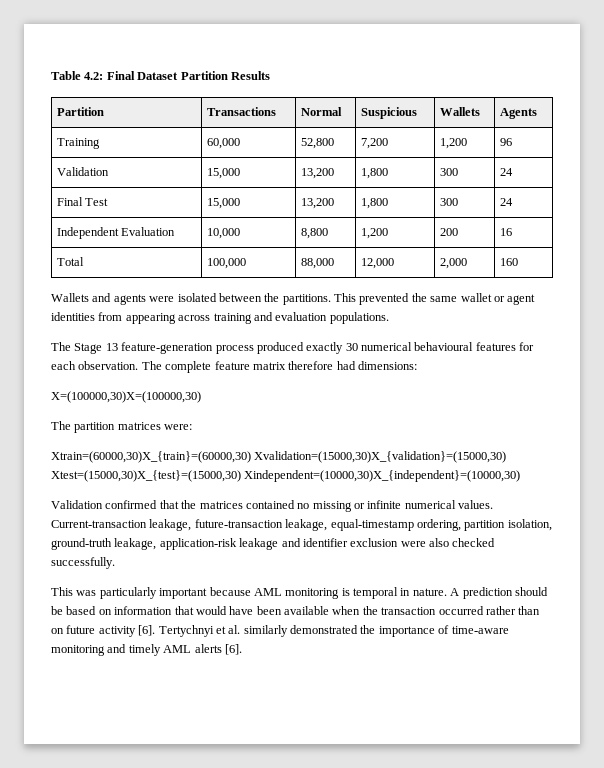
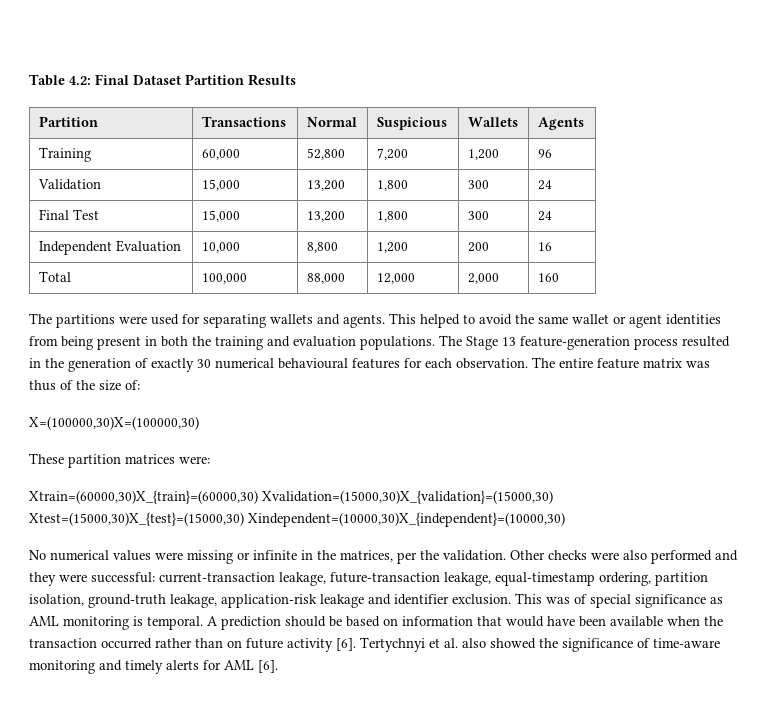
- Wallets and agents were isolated between the partitions. This prevented the same wallet or agent identities from appearing across training and evaluation populations.
- The Stage 13 feature-generation process produced exactly 30 numerical behavioural features for each observation.
+ The partitions were used for separating wallets and agents. This helped to avoid the same wallet or agent identities from being present in both the training and evaluation populations. The Stage 13 feature-generation process resulted in the generation of exactly 30 numerical behavioural features for each observation.
- The complete feature matrix therefore had dimensions:
+ The entire feature matrix was thus of the size of:
- The partition matrices were:
+ These partition matrices were:
- Validation confirmed that the matrices contained no missing or infinite numerical values. Current-transaction leakage, future-transaction leakage, equal-timestamp ordering, partition isolation, ground-truth leakage, application-risk leakage and identifier exclusion were also checked successfully.
- This was particularly important because AML monitoring is temporal in nature.
+ No numerical values were missing or infinite in the matrices, per the validation. Other checks were also performed and they were successful: current-transaction leakage, future-transaction leakage, equal-timestamp ordering, partition isolation, ground-truth leakage, application-risk leakage and identifier exclusion. This was of special significance as AML monitoring is temporal.
- Tertychnyi et al. similarly demonstrated the importance of time-aware monitoring and timely AML alerts [6].
+ Tertychnyi et al. also showed the significance of time-aware monitoring and timely alerts for AML [6].

